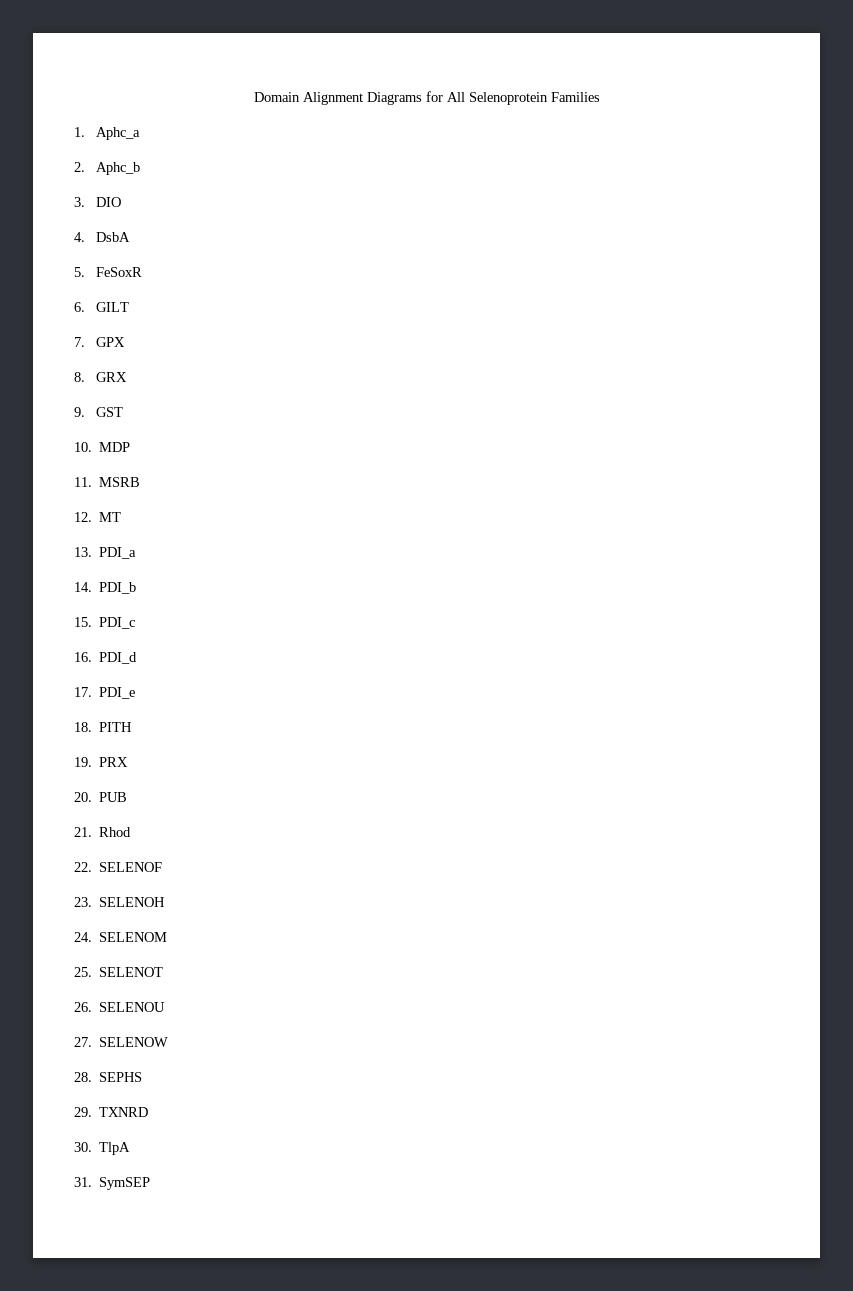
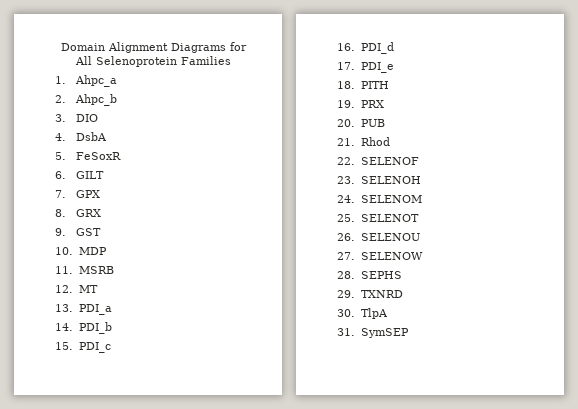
- 1. Aphc_a
+ 1. Ahpc_a
- 2. Aphc_b
+ 2. Ahpc_b

